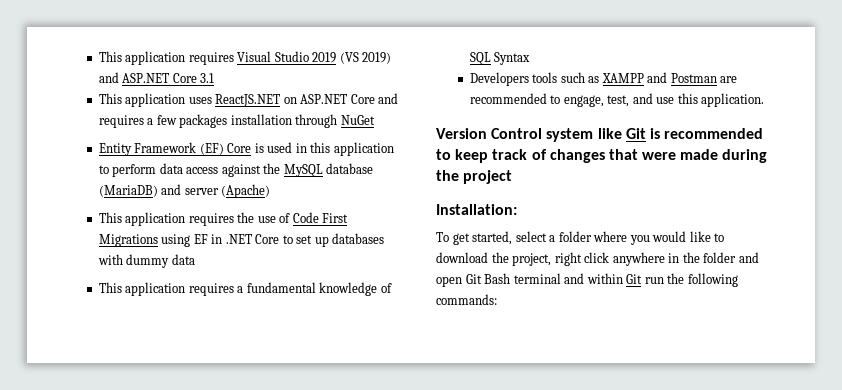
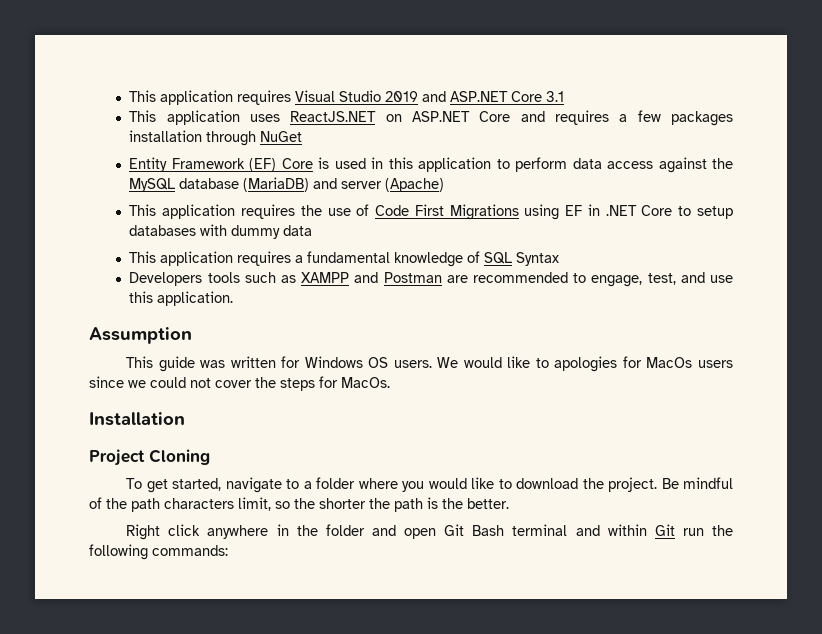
- This application requires Visual Studio 2019 (VS 2019) and ASP.NET Core 3.1
+ This application requires Visual Studio 2019 and ASP.NET Core 3.1
- This application requires the use of Code First Migrations using EF in .NET Core to set up databases with dummy data
+ This application requires the use of Code First Migrations using EF in .NET Core to setup databases with dummy data
- Version Control system like Git is recommended to keep track of changes that were made during the project
- Installation:
+ Assumption
+ This guide was written for Windows OS users. We would like to apologies for MacOs users since we could not cover the steps for MacOs.
+ Installation
+ Project Cloning
- To get started, select a folder where you would like to download the project, right click anywhere in the folder and open Git Bash terminal and within Git run the following commands:
+ To get started, navigate to a folder where you would like to download the project. Be mindful of the path characters limit, so the shorter the path is the better.
+ Right click anywhere in the folder and open Git Bash terminal and within Git run the following commands:

